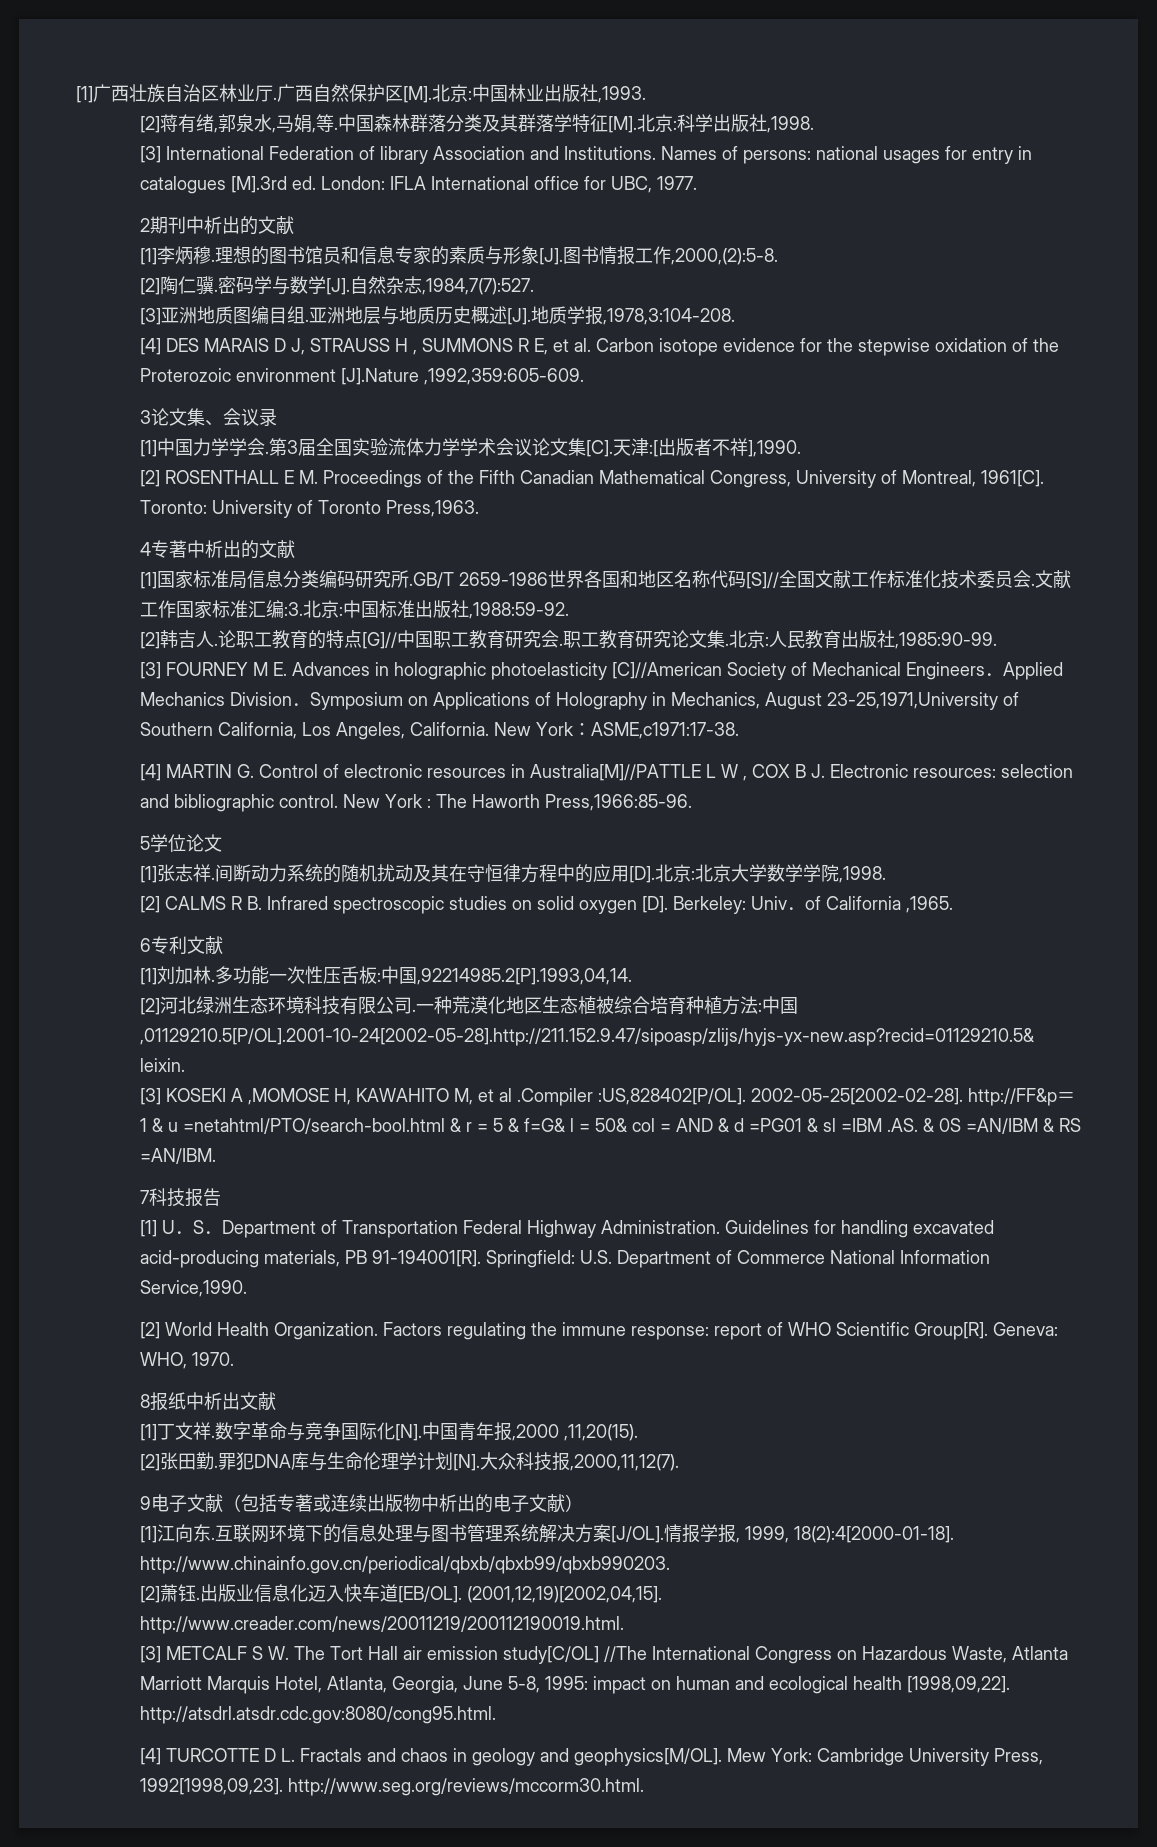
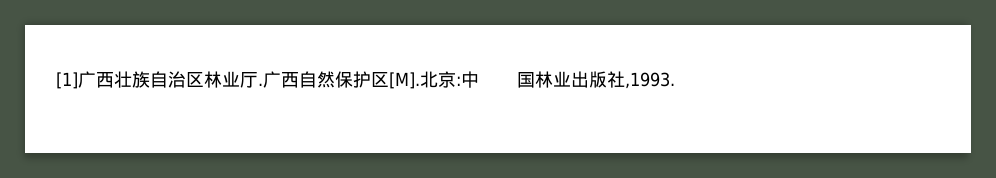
- [2]蒋有绪,郭泉水,马娟,等.中国森林群落分类及其群落学特征[M].北京:科学出版社,1998.
- [3] International Federation of library Association and Institutions. Names of persons: national usages for entry in catalogues [M].3rd ed. London: IFLA International office for UBC, 1977.
- 2期刊中析出的文献
- [1]李炳穆.理想的图书馆员和信息专家的素质与形象[J].图书情报工作,2000,(2):5-8.
- [2]陶仁骥.密码学与数学[J].自然杂志,1984,7(7):527.
- [3]亚洲地质图编目组.亚洲地层与地质历史概述[J].地质学报,1978,3:104-208.
- [4] DES MARAIS D J, STRAUSS H , SUMMONS R E, et al. Carbon isotope evidence for the stepwise oxidation of the Proterozoic environment [J].Nature ,1992,359:605-609.
- 3论文集、会议录
- [1]中国力学学会.第3届全国实验流体力学学术会议论文集[C].天津:[出版者不祥],1990.
- [2] ROSENTHALL E M. Proceedings of the Fifth Canadian Mathematical Congress, University of Montreal, 1961[C]. Toronto: University of Toronto Press,1963.
- 4专著中析出的文献
- [1]国家标准局信息分类编码研究所.GB/T 2659-1986世界各国和地区名称代码[S]//全国文献工作标准化技术委员会.文献工作国家标准汇编:3.北京:中国标准出版社,1988:59-92.
- [2]韩吉人.论职工教育的特点[G]//中国职工教育研究会.职工教育研究论文集.北京:人民教育出版社,1985:90-99.
- [3] FOURNEY M E. Advances in holographic photoelasticity [C]//American Society of Mechanical Engineers．Applied Mechanics Division．Symposium on Applications of Holography in Mechanics, August 23-25,1971,University of Southern California, Los Angeles, California. New York：ASME,c1971:17-38.
- [4] MARTIN G. Control of electronic resources in Australia[M]//PATTLE L W , COX B J. Electronic resources: selection and bibliographic control. New York : The Haworth Press,1966:85-96.
- 5学位论文
- [1]张志祥.间断动力系统的随机扰动及其在守恒律方程中的应用[D].北京:北京大学数学学院,1998.
- [2] CALMS R B. Infrared spectroscopic studies on solid oxygen [D]. Berkeley: Univ．of California ,1965.
- 6专利文献
- [1]刘加林.多功能一次性压舌板:中国,92214985.2[P].1993,04,14.
- [2]河北绿洲生态环境科技有限公司.一种荒漠化地区生态植被综合培育种植方法:中国,01129210.5[P/OL].2001-10-24[2002-05-28].http://211.152.9.47/sipoasp/zlijs/hyjs-yx-new.asp?recid=01129210.5& leixin.
- [3] KOSEKI A ,MOMOSE H, KAWAHITO M, et al .Compiler :US,828402[P/OL]. 2002-05-25[2002-02-28]. http://FF&p＝1 & u =netahtml/PTO/search-bool.html & r = 5 & f=G& l = 50& col = AND & d =PG01 & sl =IBM .AS. & 0S =AN/IBM & RS =AN/IBM.
- 7科技报告
- [1] U．S．Department of Transportation Federal Highway Administration. Guidelines for handling excavated acid-producing materials, PB 91-194001[R]. Springfield: U.S. Department of Commerce National Information Service,1990.
- [2] World Health Organization. Factors regulating the immune response: report of WHO Scientific Group[R]. Geneva: WHO, 1970.
- 8报纸中析出文献
- [1]丁文祥.数字革命与竞争国际化[N].中国青年报,2000 ,11,20(15).
- [2]张田勤.罪犯DNA库与生命伦理学计划[N].大众科技报,2000,11,12(7).
- 9电子文献（包括专著或连续出版物中析出的电子文献）
- [1]江向东.互联网环境下的信息处理与图书管理系统解决方案[J/OL].情报学报, 1999, 18(2):4[2000-01-18]. http://www.chinainfo.gov.cn/periodical/qbxb/qbxb99/qbxb990203.
- [2]萧钰.出版业信息化迈入快车道[EB/OL]. (2001,12,19)[2002,04,15]. http://www.creader.com/news/20011219/200112190019.html.
- [3] METCALF S W. The Tort Hall air emission study[C/OL] //The International Congress on Hazardous Waste, Atlanta Marriott Marquis Hotel, Atlanta, Georgia, June 5-8, 1995: impact on human and ecological health [1998,09,22]. http://atsdrl.atsdr.cdc.gov:8080/cong95.html.
- [4] TURCOTTE D L. Fractals and chaos in geology and geophysics[M/OL]. Mew York: Cambridge University Press, 1992[1998,09,23]. http://www.seg.org/reviews/mccorm30.html.

